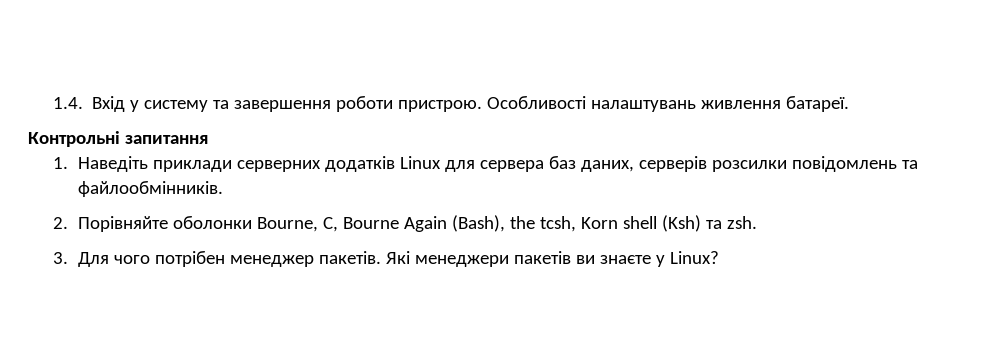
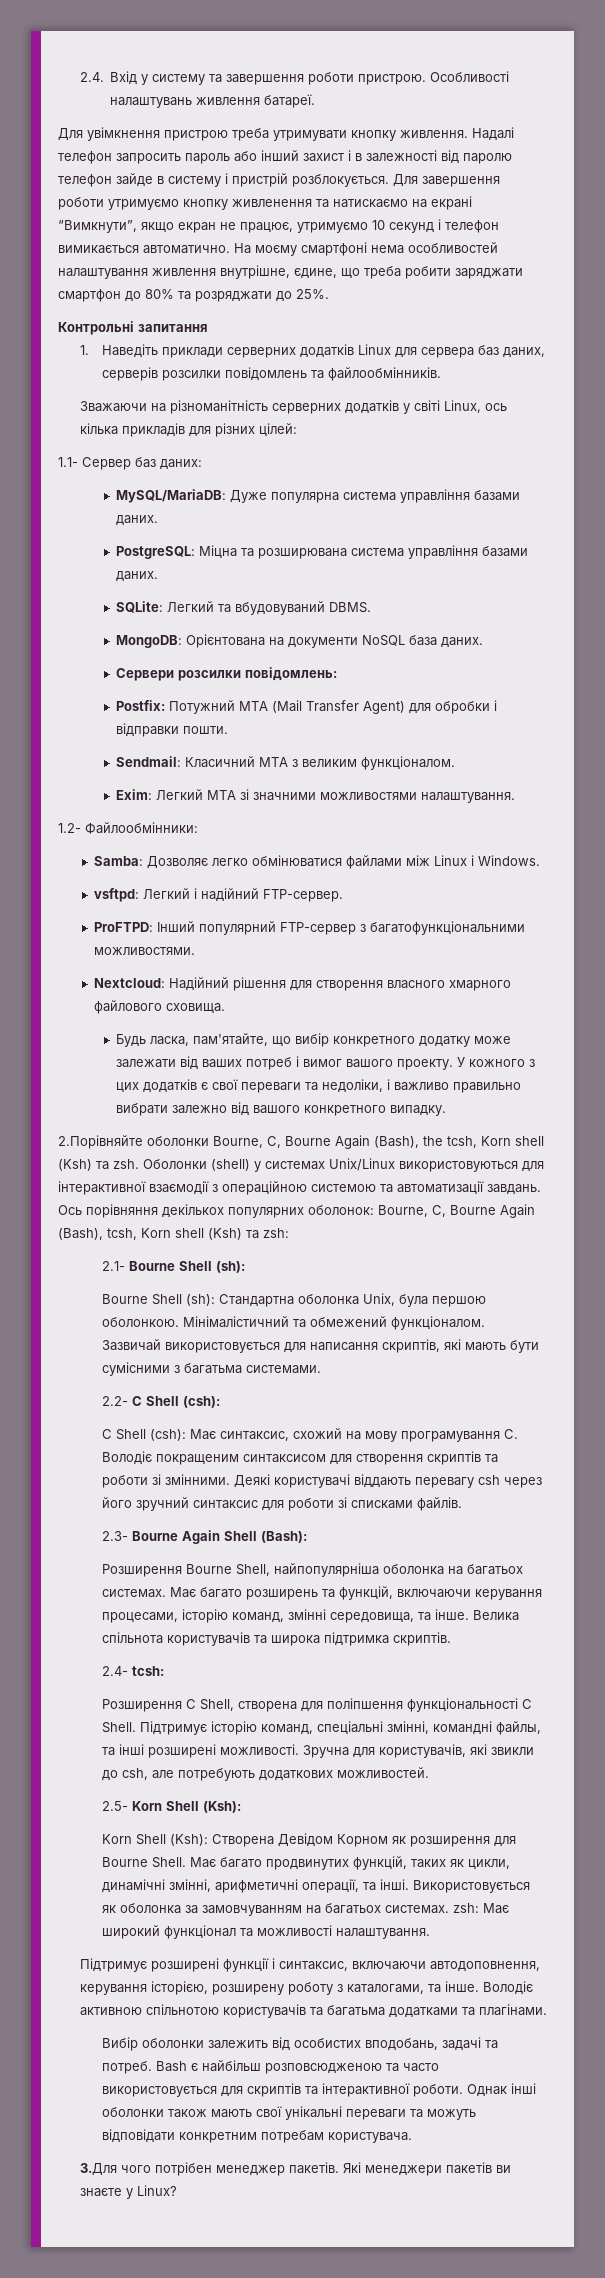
- 1.4. Вхід у систему та завершення роботи пристрою.
+ 2.4. Вхід у систему та завершення роботи пристрою.
+ Для увімкнення пристрою треба утримувати кнопку живлення. Надалі телефон запросить пароль або інший захист і в залежності від паролю телефон зайде в систему і пристрій розблокується. Для завершення роботи утримуємо кнопку живленення та натискаємо на екрані “Вимкнути”, якщо екран не працює, утримуємо 10 секунд і телефон вимикається автоматично. На моєму смартфоні нема особливостей налаштування живлення внутрішне, єдине, що треба робити заряджати смартфон до 80% та розряджати до 25%.
- 2. Порівняйте оболонки Bourne, C, Bourne Again (Bash), the tcsh, Korn shell (Ksh) та zsh.
- 3. Для чого потрібен менеджер пакетів.
+ Зважаючи на різноманітність серверних додатків у світі Linux, ось кілька прикладів для різних цілей:
+ 1.1- Сервер баз даних:
+ MySQL/MariaDB: Дуже популярна система управління базами даних.
+ PostgreSQL: Міцна та розширювана система управління базами даних.
+ SQLite: Легкий та вбудовуваний DBMS.
+ MongoDB: Орієнтована на документи NoSQL база даних.
+ Сервери розсилки повідомлень:
+ Postfix: Потужний MTA (Mail Transfer Agent) для обробки і відправки пошти.
+ Sendmail: Класичний MTA з великим функціоналом.
+ Exim: Легкий MTA зі значними можливостями налаштування.
+ 1.2- Файлообмінники:
+ Samba: Дозволяє легко обмінюватися файлами між Linux і Windows.
+ vsftpd: Легкий і надійний FTP-сервер.
+ ProFTPD: Інший популярний FTP-сервер з багатофункціональними можливостями.
+ Nextcloud: Надійний рішення для створення власного хмарного файлового сховища.
+ Будь ласка, пам'ятайте, що вибір конкретного додатку може залежати від ваших потреб і вимог вашого проекту. У кожного з цих додатків є свої переваги та недоліки, і важливо правильно вибрати залежно від вашого конкретного випадку.
+ 2.Порівняйте оболонки Bourne, C, Bourne Again (Bash), the tcsh, Korn shell (Ksh) та zsh. Оболонки (shell) у системах Unix/Linux використовуються для інтерактивної взаємодії з операційною системою та автоматизації завдань. Ось порівняння декількох популярних оболонок: Bourne, C, Bourne Again (Bash), tcsh, Korn shell (Ksh) та zsh:
+ 2.1- Bourne Shell (sh):
+ Bourne Shell (sh): Стандартна оболонка Unix, була першою оболонкою. Мінімалістичний та обмежений функціоналом. Зазвичай використовується для написання скриптів, які мають бути сумісними з багатьма системами.
+ 2.2- C Shell (csh):
+ C Shell (csh): Має синтаксис, схожий на мову програмування C. Володіє покращеним синтаксисом для створення скриптів та роботи зі змінними. Деякі користувачі віддають перевагу csh через його зручний синтаксис для роботи зі списками файлів.
+ 2.3- Bourne Again Shell (Bash):
+ Розширення Bourne Shell, найпопулярніша оболонка на багатьох системах. Має багато розширень та функцій, включаючи керування процесами, історію команд, змінні середовища, та інше. Велика спільнота користувачів та широка підтримка скриптів.
+ 2.4- tcsh:
+ Розширення C Shell, створена для поліпшення функціональності C Shell. Підтримує історію команд, спеціальні змінні, командні файлы, та інші розширені можливості. Зручна для користувачів, які звикли до csh, але потребують додаткових можливостей.
+ 2.5- Korn Shell (Ksh):
+ Korn Shell (Ksh): Створена Девідом Корном як розширення для Bourne Shell. Має багато продвинутих функцій, таких як цикли, динамічні змінні, арифметичні операції, та інші. Використовується як оболонка за замовчуванням на багатьох системах. zsh: Має широкий функціонал та можливості налаштування.
+ Підтримує розширені функції і синтаксис, включаючи автодоповнення, керування історією, розширену роботу з каталогами, та інше. Володіє активною спільнотою користувачів та багатьма додатками та плагінами.
+ Вибір оболонки залежить від особистих вподобань, задачі та потреб. Bash є найбільш розповсюдженою та часто використовується для скриптів та інтерактивної роботи. Однак інші оболонки також мають свої унікальні переваги та можуть відповідати конкретним потребам користувача.
+ 3.Для чого потрібен менеджер пакетів.

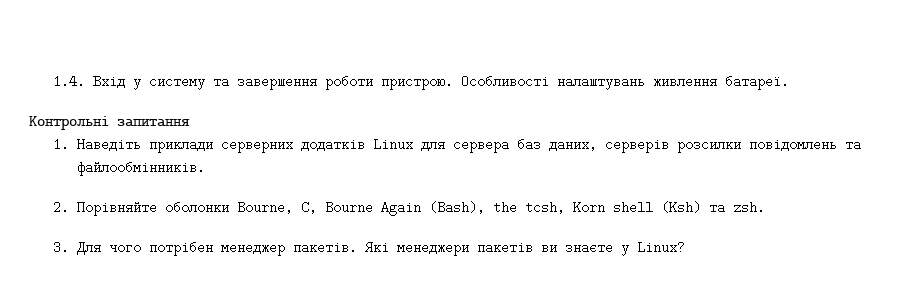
- 2.4. Вхід у систему та завершення роботи пристрою.
+ 1.4. Вхід у систему та завершення роботи пристрою.
- Для увімкнення пристрою треба утримувати кнопку живлення. Надалі телефон запросить пароль або інший захист і в залежності від паролю телефон зайде в систему і пристрій розблокується. Для завершення роботи утримуємо кнопку живленення та натискаємо на екрані “Вимкнути”, якщо екран не працює, утримуємо 10 секунд і телефон вимикається автоматично. На моєму смартфоні нема особливостей налаштування живлення внутрішне, єдине, що треба робити заряджати смартфон до 80% та розряджати до 25%.
- Зважаючи на різноманітність серверних додатків у світі Linux, ось кілька прикладів для різних цілей:
- 1.1- Сервер баз даних:
- MySQL/MariaDB: Дуже популярна система управління базами даних.
- PostgreSQL: Міцна та розширювана система управління базами даних.
- SQLite: Легкий та вбудовуваний DBMS.
- MongoDB: Орієнтована на документи NoSQL база даних.
- Сервери розсилки повідомлень:
- Postfix: Потужний MTA (Mail Transfer Agent) для обробки і відправки пошти.
- Sendmail: Класичний MTA з великим функціоналом.
- Exim: Легкий MTA зі значними можливостями налаштування.
- 1.2- Файлообмінники:
- Samba: Дозволяє легко обмінюватися файлами між Linux і Windows.
- vsftpd: Легкий і надійний FTP-сервер.
- ProFTPD: Інший популярний FTP-сервер з багатофункціональними можливостями.
- Nextcloud: Надійний рішення для створення власного хмарного файлового сховища.
- Будь ласка, пам'ятайте, що вибір конкретного додатку може залежати від ваших потреб і вимог вашого проекту. У кожного з цих додатків є свої переваги та недоліки, і важливо правильно вибрати залежно від вашого конкретного випадку.
- 2.Порівняйте оболонки Bourne, C, Bourne Again (Bash), the tcsh, Korn shell (Ksh) та zsh. Оболонки (shell) у системах Unix/Linux використовуються для інтерактивної взаємодії з операційною системою та автоматизації завдань. Ось порівняння декількох популярних оболонок: Bourne, C, Bourne Again (Bash), tcsh, Korn shell (Ksh) та zsh:
- 2.1- Bourne Shell (sh):
- Bourne Shell (sh): Стандартна оболонка Unix, була першою оболонкою. Мінімалістичний та обмежений функціоналом. Зазвичай використовується для написання скриптів, які мають бути сумісними з багатьма системами.
- 2.2- C Shell (csh):
- C Shell (csh): Має синтаксис, схожий на мову програмування C. Володіє покращеним синтаксисом для створення скриптів та роботи зі змінними. Деякі користувачі віддають перевагу csh через його зручний синтаксис для роботи зі списками файлів.
- 2.3- Bourne Again Shell (Bash):
- Розширення Bourne Shell, найпопулярніша оболонка на багатьох системах. Має багато розширень та функцій, включаючи керування процесами, історію команд, змінні середовища, та інше. Велика спільнота користувачів та широка підтримка скриптів.
- 2.4- tcsh:
- Розширення C Shell, створена для поліпшення функціональності C Shell. Підтримує історію команд, спеціальні змінні, командні файлы, та інші розширені можливості. Зручна для користувачів, які звикли до csh, але потребують додаткових можливостей.
- 2.5- Korn Shell (Ksh):
- Korn Shell (Ksh): Створена Девідом Корном як розширення для Bourne Shell. Має багато продвинутих функцій, таких як цикли, динамічні змінні, арифметичні операції, та інші. Використовується як оболонка за замовчуванням на багатьох системах. zsh: Має широкий функціонал та можливості налаштування.
- Підтримує розширені функції і синтаксис, включаючи автодоповнення, керування історією, розширену роботу з каталогами, та інше. Володіє активною спільнотою користувачів та багатьма додатками та плагінами.
- Вибір оболонки залежить від особистих вподобань, задачі та потреб. Bash є найбільш розповсюдженою та часто використовується для скриптів та інтерактивної роботи. Однак інші оболонки також мають свої унікальні переваги та можуть відповідати конкретним потребам користувача.
- 3.Для чого потрібен менеджер пакетів.
+ 2. Порівняйте оболонки Bourne, C, Bourne Again (Bash), the tcsh, Korn shell (Ksh) та zsh.
+ 3. Для чого потрібен менеджер пакетів.

